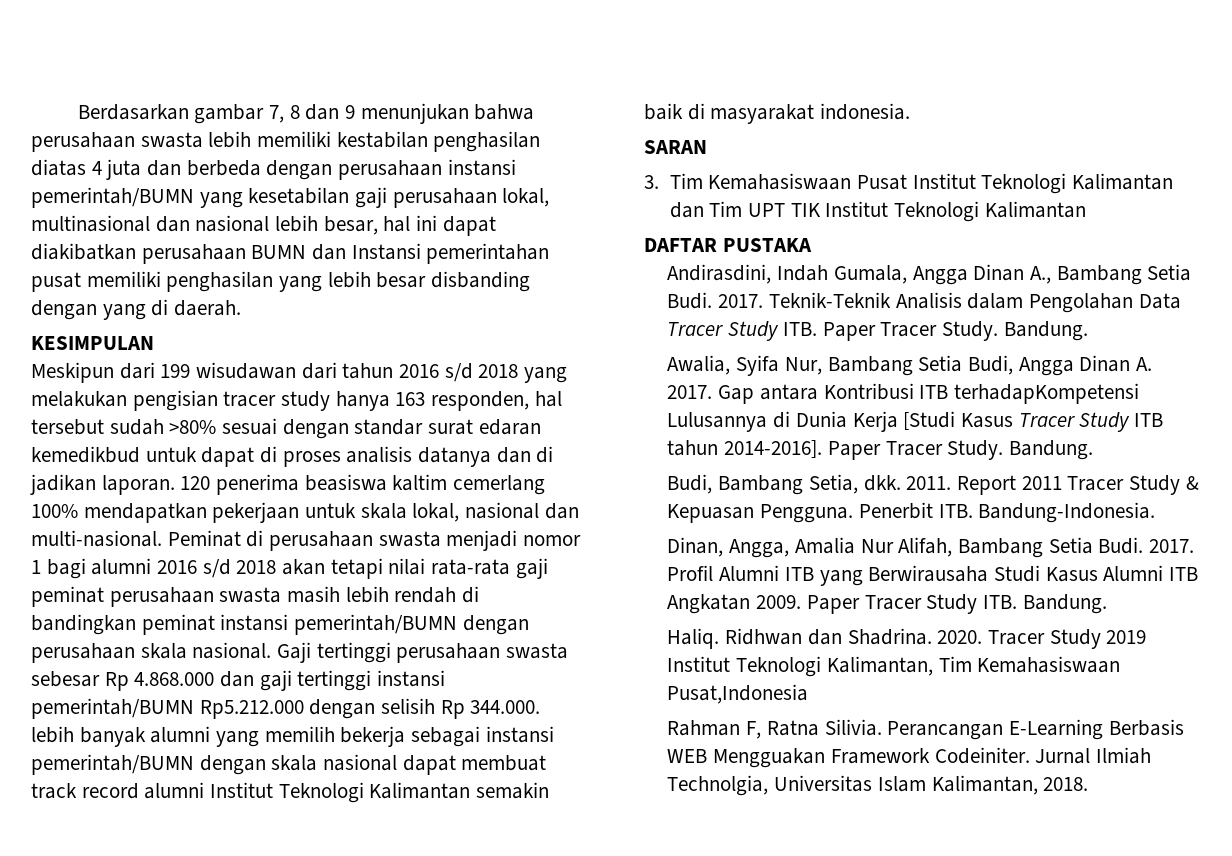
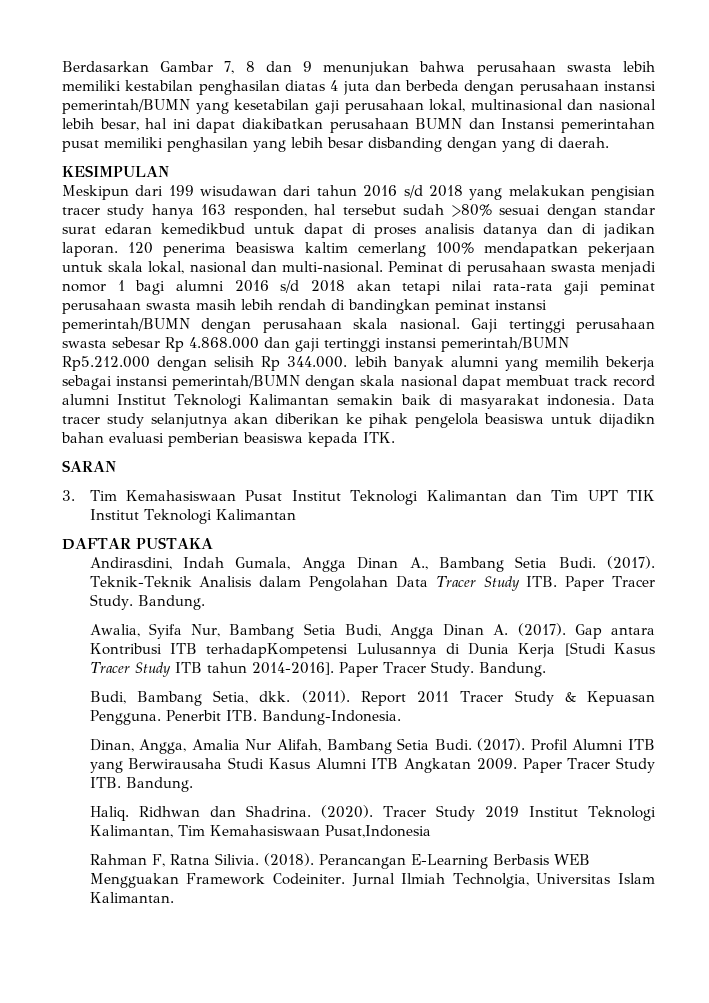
- Berdasarkan gambar 7, 8 dan 9 menunjukan bahwa perusahaan swasta lebih memiliki kestabilan penghasilan diatas 4 juta dan berbeda dengan perusahaan instansi pemerintah/BUMN yang kesetabilan gaji perusahaan lokal, multinasional dan nasional lebih besar, hal ini dapat diakibatkan perusahaan BUMN dan Instansi pemerintahan pusat memiliki penghasilan yang lebih besar disbanding dengan yang di daerah.
+ Berdasarkan Gambar 7, 8 dan 9 menunjukan bahwa perusahaan swasta lebih memiliki kestabilan penghasilan diatas 4 juta dan berbeda dengan perusahaan instansi pemerintah/BUMN yang kesetabilan gaji perusahaan lokal, multinasional dan nasional lebih besar, hal ini dapat diakibatkan perusahaan BUMN dan Instansi pemerintahan pusat memiliki penghasilan yang lebih besar disbanding dengan yang di daerah.
+ Data tracer study selanjutnya akan diberikan ke pihak pengelola beasiswa untuk dijadikn bahan evaluasi pemberian beasiswa kepada ITK.
- Andirasdini, Indah Gumala, Angga Dinan A., Bambang Setia Budi. 2017.
+ Andirasdini, Indah Gumala, Angga Dinan A., Bambang Setia Budi. (2017).
- Awalia, Syifa Nur, Bambang Setia Budi, Angga Dinan A. 2017.
+ Awalia, Syifa Nur, Bambang Setia Budi, Angga Dinan A. (2017).
- 2011.
+ (2011).
- Dinan, Angga, Amalia Nur Alifah, Bambang Setia Budi. 2017.
+ Dinan, Angga, Amalia Nur Alifah, Bambang Setia Budi. (2017).
- 2020.
+ (2020).
+ (2018).
- Jurnal Ilmiah Technolgia, Universitas Islam Kalimantan, 2018.
+ Jurnal Ilmiah Technolgia, Universitas Islam Kalimantan.

